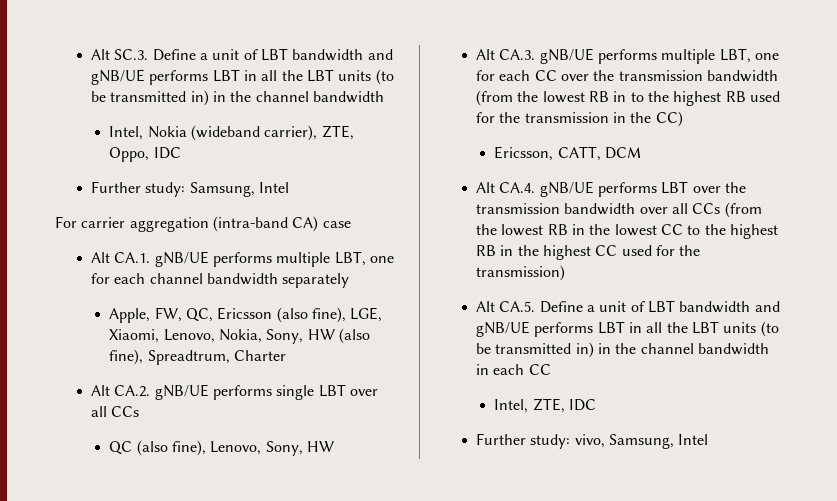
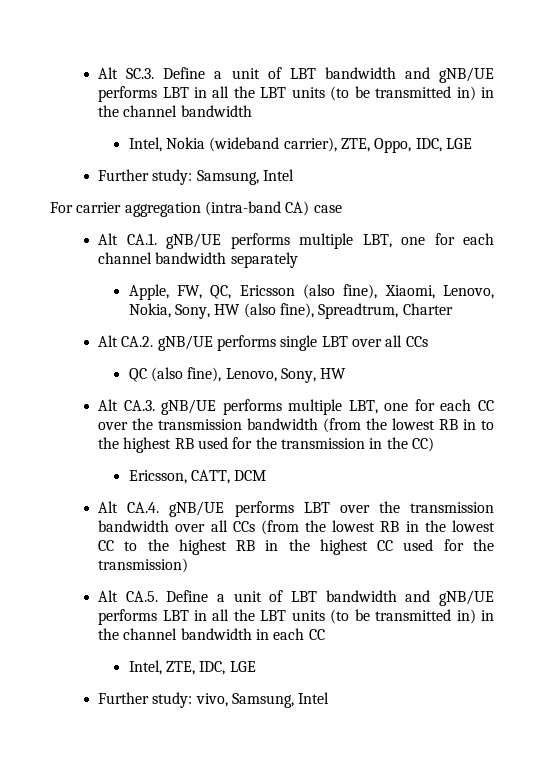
- Intel, Nokia (wideband carrier), ZTE, Oppo, IDC
+ Intel, Nokia (wideband carrier), ZTE, Oppo, IDC, LGE
- Apple, FW, QC, Ericsson (also fine), LGE, Xiaomi, Lenovo, Nokia, Sony, HW (also fine), Spreadtrum, Charter
+ Apple, FW, QC, Ericsson (also fine), Xiaomi, Lenovo, Nokia, Sony, HW (also fine), Spreadtrum, Charter
- Intel, ZTE, IDC
+ Intel, ZTE, IDC, LGE

